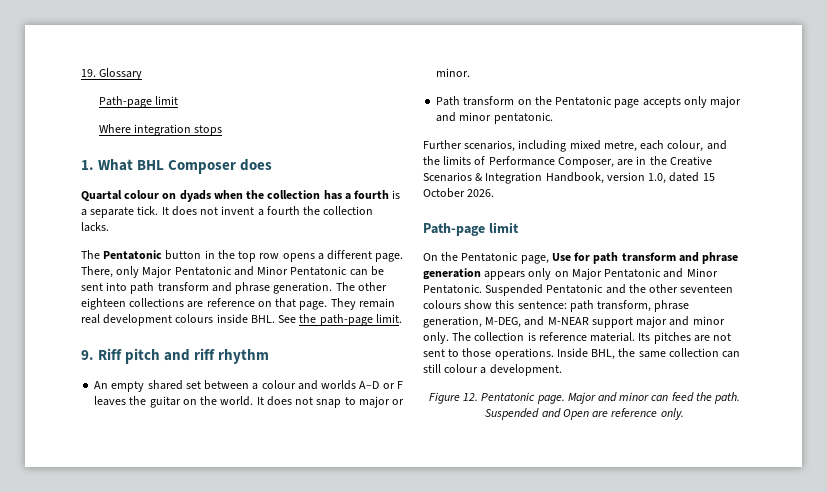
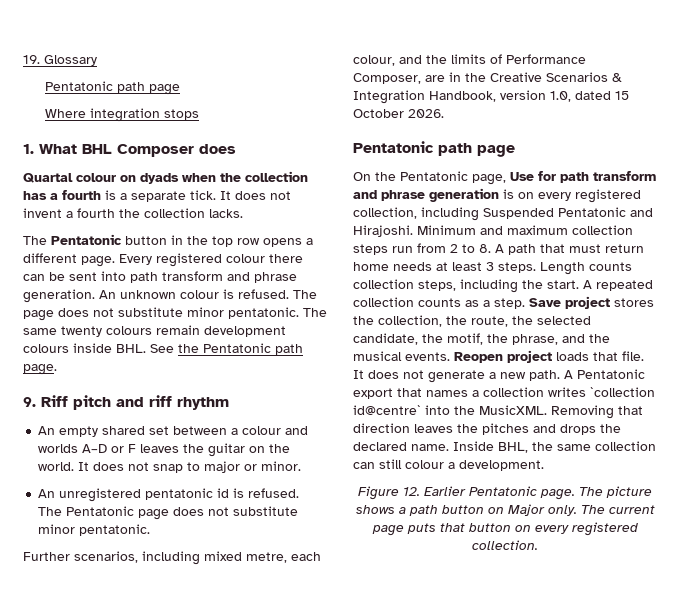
  19. Glossary
- Path-page limit
+ Pentatonic path page
- There, only Major Pentatonic and Minor Pentatonic can be sent into path transform and phrase generation.
+ Every registered colour there can be sent into path transform and phrase generation.
- The other eighteen collections are reference on that page. They remain real development colours inside BHL. See the path-page limit.
+ An unknown colour is refused. The page does not substitute minor pentatonic. The same twenty colours remain development colours inside BHL. See the Pentatonic path page.
- Path transform on the Pentatonic page accepts only major and minor pentatonic.
+ An unregistered pentatonic id is refused. The Pentatonic page does not substitute minor pentatonic.
  Further scenarios, including mixed metre, each colour, and the limits of Performance Composer, are in the Creative Scenarios & Integration Handbook, version 1.0, dated 15 October 2026.
- Path-page limit
+ Pentatonic path page
- On the Pentatonic page, Use for path transform and phrase generation appears only on Major Pentatonic and Minor Pentatonic. Suspended Pentatonic and the other seventeen colours show this sentence: path transform, phrase generation, M-DEG, and M-NEAR support major and minor only. The collection is reference material. Its pitches are not sent to those operations.
+ On the Pentatonic page, Use for path transform and phrase generation is on every registered collection, including Suspended Pentatonic and Hirajoshi. Minimum and maximum collection steps run from 2 to 8. A path that must return home needs at least 3 steps. Length counts collection steps, including the start. A repeated collection counts as a step. Save project stores the collection, the route, the selected candidate, the motif, the phrase, and the musical events. Reopen project loads that file. It does not generate a new path. A Pentatonic export that names a collection writes `collection id@centre` into the MusicXML. Removing that direction leaves the pitches and drops the declared name.
- Figure 12. Pentatonic page.
+ Figure 12. Earlier Pentatonic page.
- Major and minor can feed the path. Suspended and Open are reference only.
+ The picture shows a path button on Major only. The current page puts that button on every registered collection.

